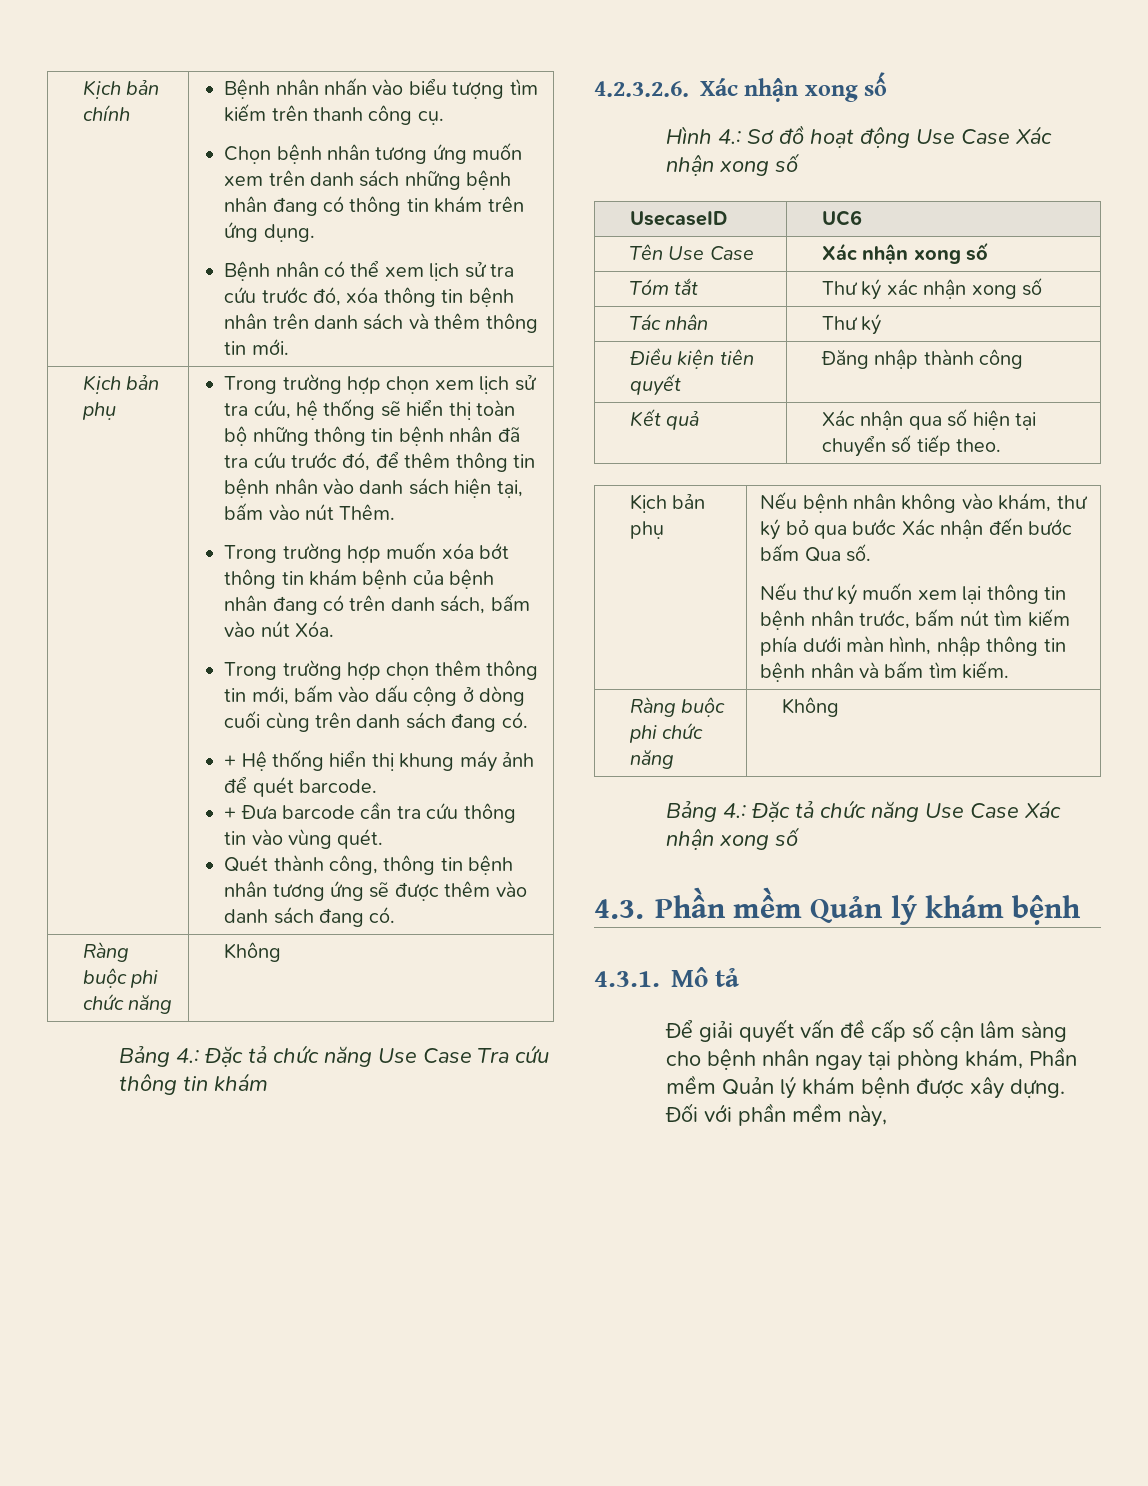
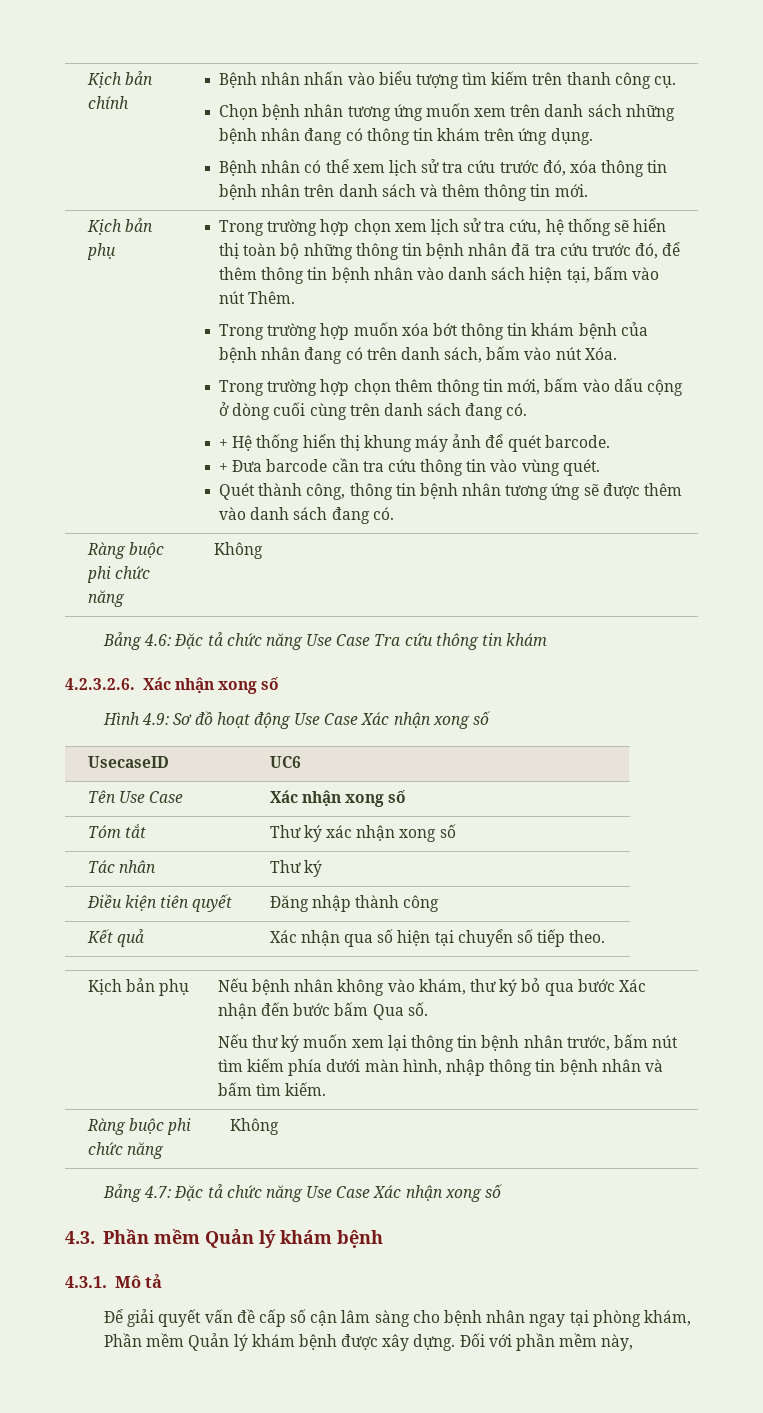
- Bảng 4.: Đặc tả chức năng Use Case Tra cứu thông tin khám
+ Bảng 4.6: Đặc tả chức năng Use Case Tra cứu thông tin khám
- Hình 4.: Sơ đồ hoạt động Use Case Xác nhận xong số
+ Hình 4.9: Sơ đồ hoạt động Use Case Xác nhận xong số
- Bảng 4.: Đặc tả chức năng Use Case Xác nhận xong số
+ Bảng 4.7: Đặc tả chức năng Use Case Xác nhận xong số

